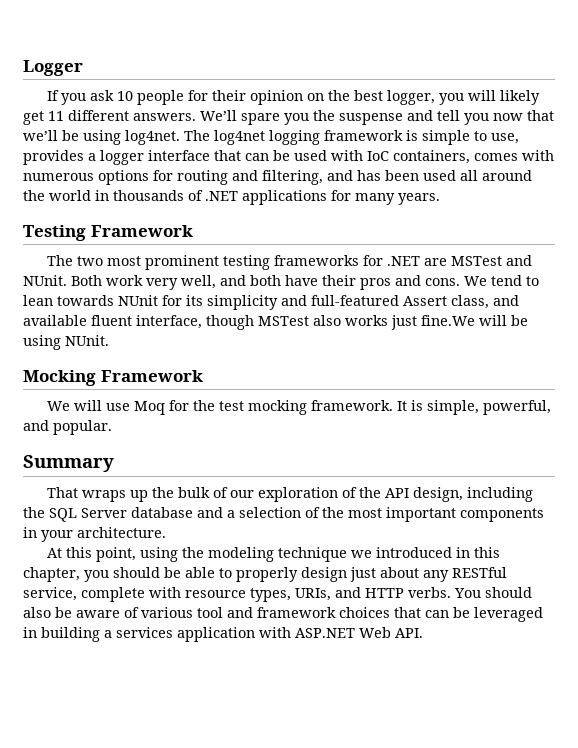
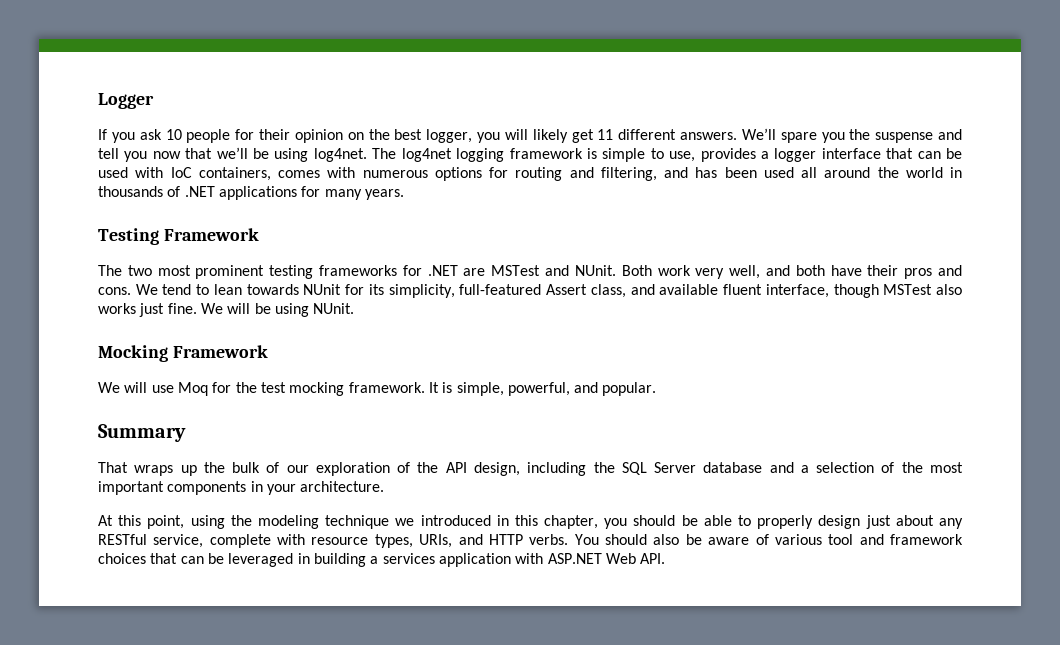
- We tend to lean towards NUnit for its simplicity and full-featured Assert class, and available fluent interface, though MSTest also works just fine.We will be using NUnit.
+ We tend to lean towards NUnit for its simplicity, full-featured Assert class, and available fluent interface, though MSTest also works just fine. We will be using NUnit.

